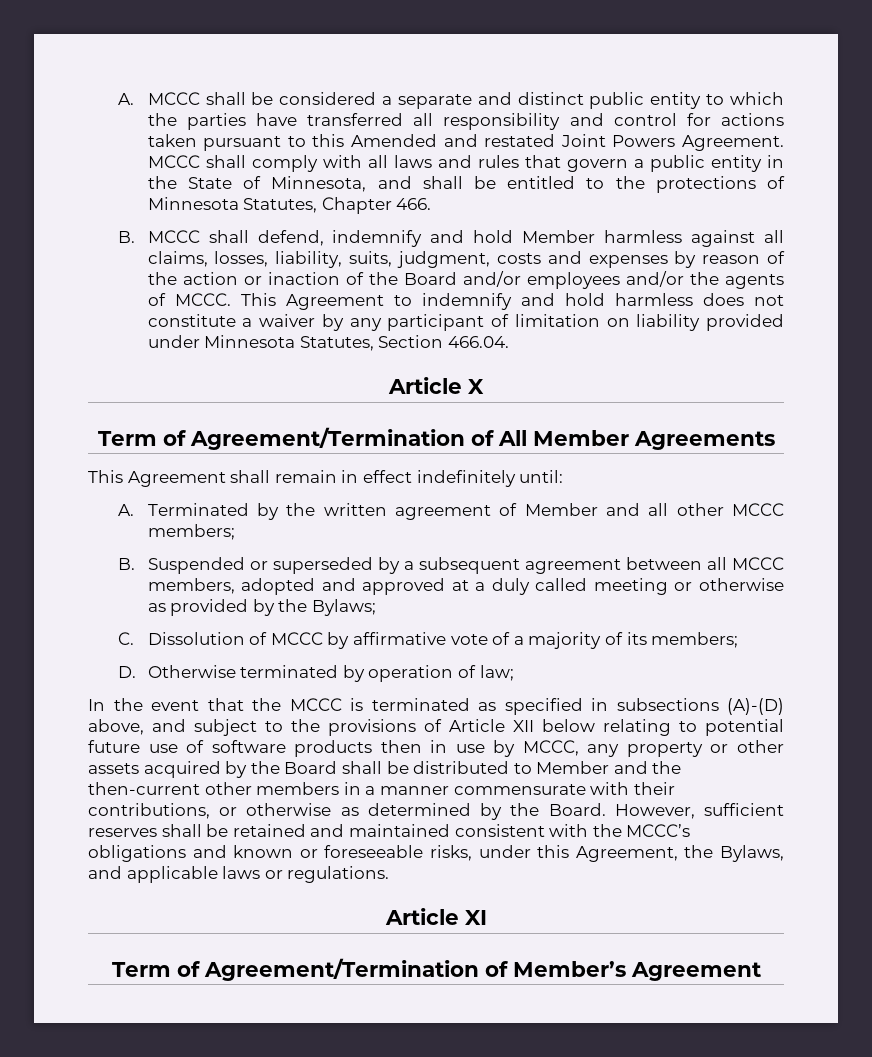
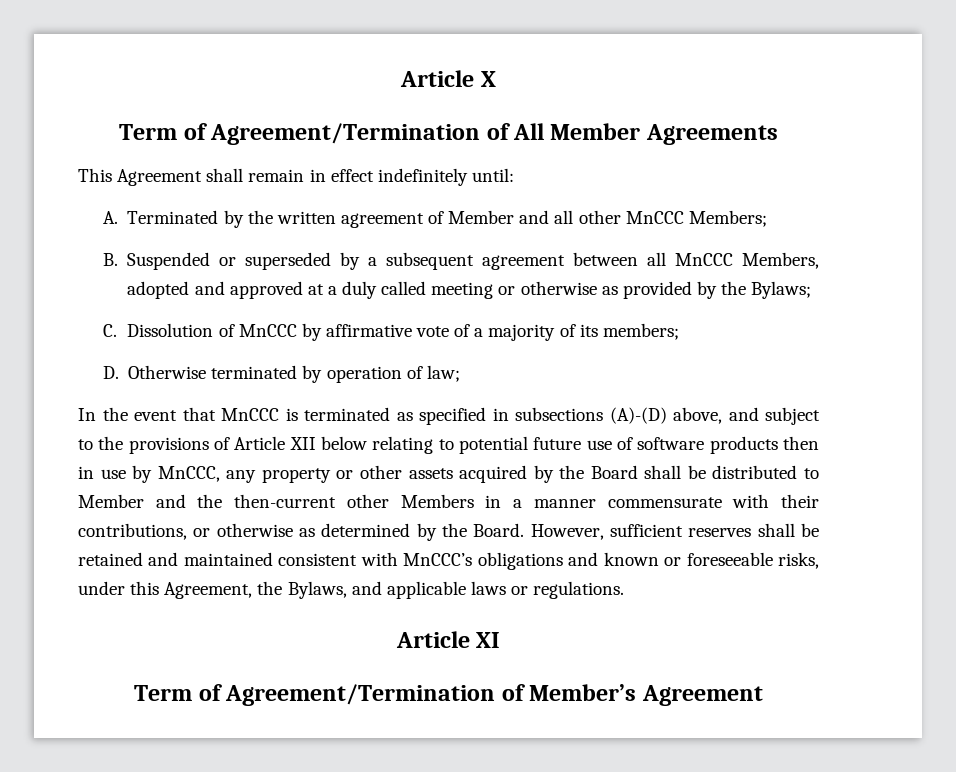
- A. MCCC shall be considered a separate and distinct public entity to which the parties have transferred all responsibility and control for actions taken pursuant to this Amended and restated Joint Powers Agreement. MCCC shall comply with all laws and rules that govern a public entity in the State of Minnesota, and shall be entitled to the protections of Minnesota Statutes, Chapter 466.
- B. MCCC shall defend, indemnify and hold Member harmless against all claims, losses, liability, suits, judgment, costs and expenses by reason of the action or inaction of the Board and/or employees and/or the agents of MCCC. This Agreement to indemnify and hold harmless does not constitute a waiver by any participant of limitation on liability provided under Minnesota Statutes, Section 466.04.
- A. Terminated by the written agreement of Member and all other MCCC members;
+ A. Terminated by the written agreement of Member and all other MnCCC Members;
- B. Suspended or superseded by a subsequent agreement between all MCCC members, adopted and approved at a duly called meeting or otherwise as provided by the Bylaws;
+ B. Suspended or superseded by a subsequent agreement between all MnCCC Members, adopted and approved at a duly called meeting or otherwise as provided by the Bylaws;
- C. Dissolution of MCCC by affirmative vote of a majority of its members;
+ C. Dissolution of MnCCC by affirmative vote of a majority of its members;
- In the event that the MCCC is terminated as specified in subsections (A)-(D) above, and subject to the provisions of Article XII below relating to potential future use of software products then in use by MCCC, any property or other assets acquired by the Board shall be distributed to Member and the then-current other members in a manner commensurate with their contributions, or otherwise as determined by the Board.
+ In the event that MnCCC is terminated as specified in subsections (A)-(D) above, and subject to the provisions of Article XII below relating to potential future use of software products then in use by MnCCC, any property or other assets acquired by the Board shall be distributed to Member and the then-current other Members in a manner commensurate with their contributions, or otherwise as determined by the Board.
- However, sufficient reserves shall be retained and maintained consistent with the MCCC’s obligations and known or foreseeable risks, under this Agreement, the Bylaws, and applicable laws or regulations.
+ However, sufficient reserves shall be retained and maintained consistent with MnCCC’s obligations and known or foreseeable risks, under this Agreement, the Bylaws, and applicable laws or regulations.

